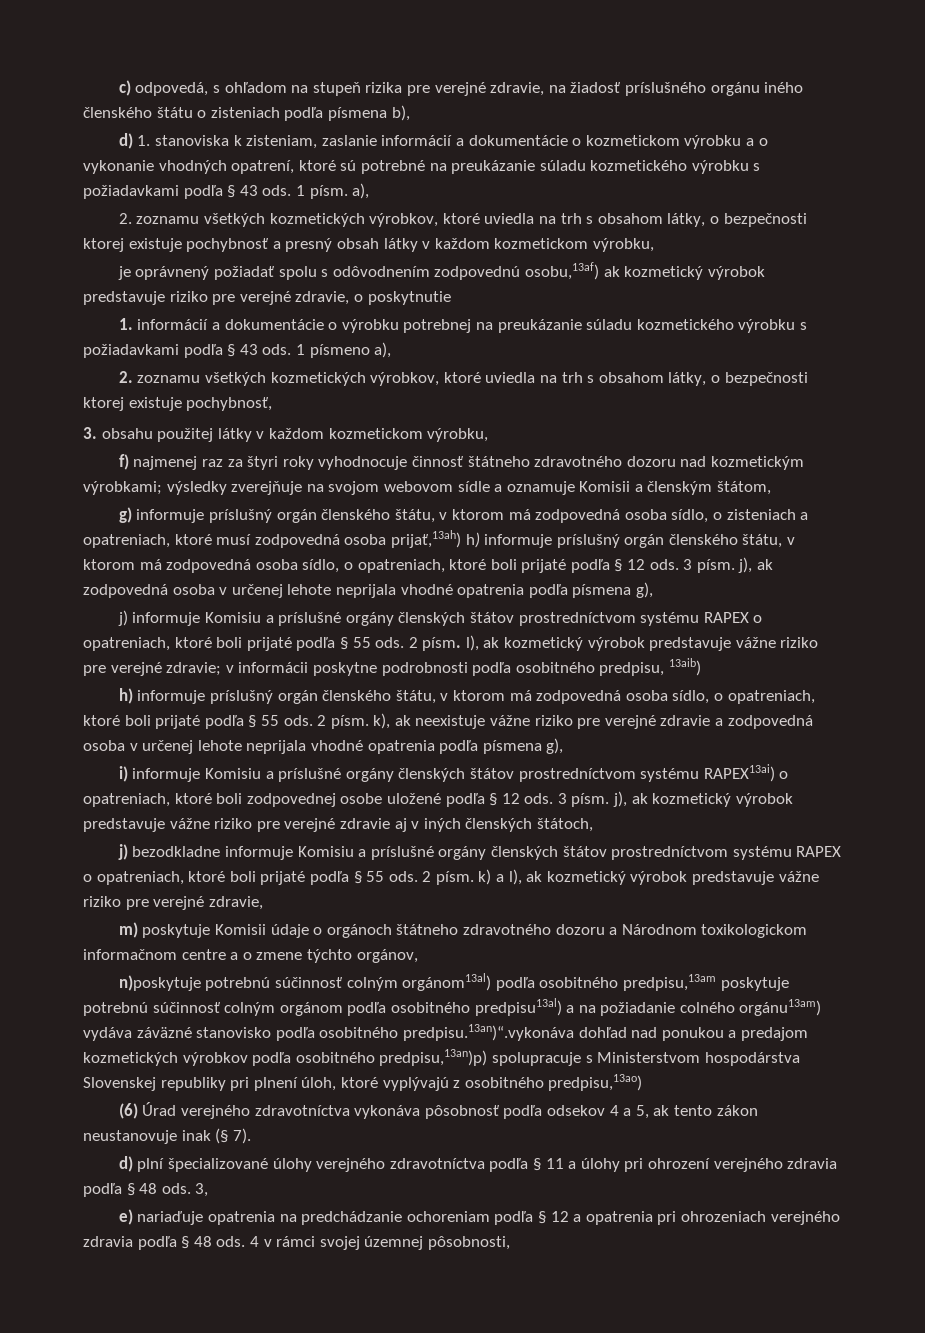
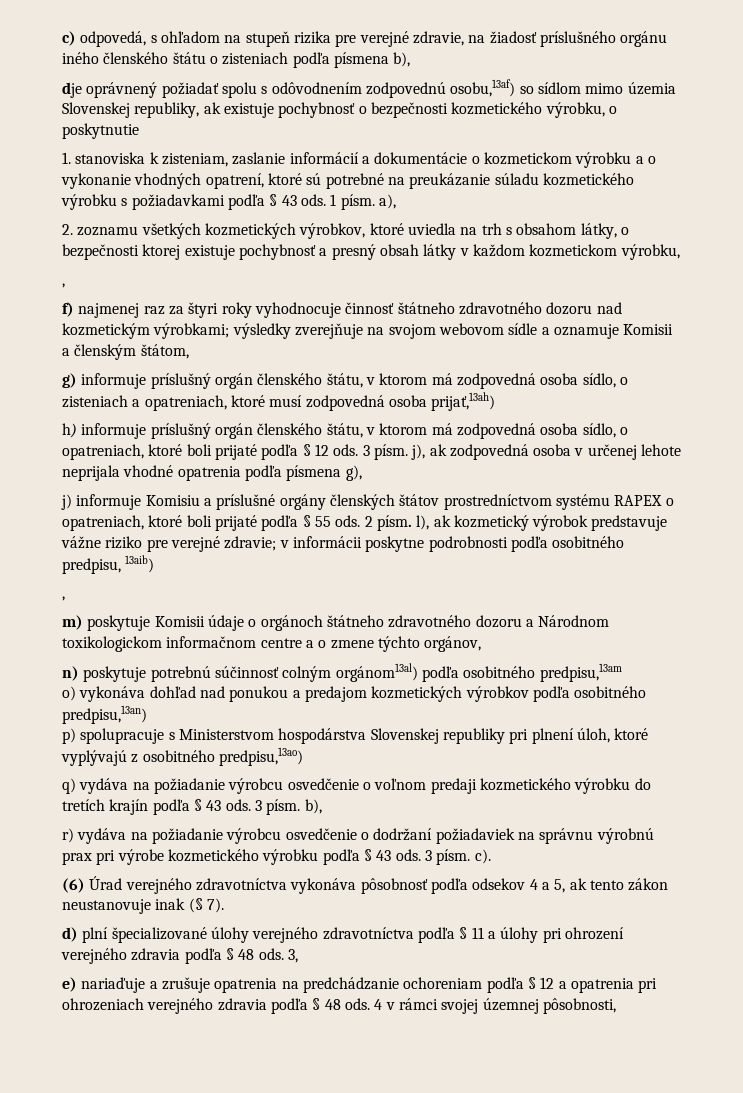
- d) 1. stanoviska k zisteniam, zaslanie informácií a dokumentácie o kozmetickom výrobku a o vykonanie vhodných opatrení, ktoré sú potrebné na preukázanie súladu kozmetického výrobku s požiadavkami podľa § 43 ods.
+ dje oprávnený požiadať spolu s odôvodnením zodpovednú osobu,13af) so sídlom mimo územia Slovenskej republiky, ak existuje pochybnosť o bezpečnosti kozmetického výrobku, o poskytnutie
+ 1. stanoviska k zisteniam, zaslanie informácií a dokumentácie o kozmetickom výrobku a o vykonanie vhodných opatrení, ktoré sú potrebné na preukázanie súladu kozmetického výrobku s požiadavkami podľa § 43 ods.
  2. zoznamu všetkých kozmetických výrobkov, ktoré uviedla na trh s obsahom látky, o bezpečnosti ktorej existuje pochybnosť a presný obsah látky v každom kozmetickom výrobku,
- je oprávnený požiadať spolu s odôvodnením zodpovednú osobu,13af) ak kozmetický výrobok predstavuje riziko pre verejné zdravie, o poskytnutie
- 1. informácií a dokumentácie o výrobku potrebnej na preukázanie súladu kozmetického výrobku s požiadavkami podľa § 43 ods. 1 písmeno a),
- 2. zoznamu všetkých kozmetických výrobkov, ktoré uviedla na trh s obsahom látky, o bezpečnosti ktorej existuje pochybnosť,
- 3. obsahu použitej látky v každom kozmetickom výrobku,
+ ,
- g) informuje príslušný orgán členského štátu, v ktorom má zodpovedná osoba sídlo, o zisteniach a opatreniach, ktoré musí zodpovedná osoba prijať,13ah) h) informuje príslušný orgán členského štátu, v ktorom má zodpovedná osoba sídlo, o opatreniach, ktoré boli prijaté podľa § 12 ods.
+ g) informuje príslušný orgán členského štátu, v ktorom má zodpovedná osoba sídlo, o zisteniach a opatreniach, ktoré musí zodpovedná osoba prijať,13ah)
+ h) informuje príslušný orgán členského štátu, v ktorom má zodpovedná osoba sídlo, o opatreniach, ktoré boli prijaté podľa § 12 ods.
  2 písm. l), ak kozmetický výrobok predstavuje vážne riziko pre verejné zdravie; v informácii poskytne podrobnosti podľa osobitného predpisu, 13aib)
- h) informuje príslušný orgán členského štátu, v ktorom má zodpovedná osoba sídlo, o opatreniach, ktoré boli prijaté podľa § 55 ods. 2 písm. k), ak neexistuje vážne riziko pre verejné zdravie a zodpovedná osoba v určenej lehote neprijala vhodné opatrenia podľa písmena g),
- i) informuje Komisiu a príslušné orgány členských štátov prostredníctvom systému RAPEX13ai) o opatreniach, ktoré boli zodpovednej osobe uložené podľa § 12 ods. 3 písm. j), ak kozmetický výrobok predstavuje vážne riziko pre verejné zdravie aj v iných členských štátoch,
- j) bezodkladne informuje Komisiu a príslušné orgány členských štátov prostredníctvom systému RAPEX o opatreniach, ktoré boli prijaté podľa § 55 ods. 2 písm. k) a l), ak kozmetický výrobok predstavuje vážne riziko pre verejné zdravie,
+ ,
- n)poskytuje potrebnú súčinnosť colným orgánom13al) podľa osobitného predpisu,13am poskytuje potrebnú súčinnosť colným orgánom podľa osobitného predpisu13al) a na požiadanie colného orgánu13am) vydáva záväzné stanovisko podľa osobitného predpisu.13an)“.vykonáva dohľad nad ponukou a predajom kozmetických výrobkov podľa osobitného predpisu,13an)p) spolupracuje s Ministerstvom hospodárstva Slovenskej republiky pri plnení úloh, ktoré vyplývajú z osobitného predpisu,13ao)
+ n) poskytuje potrebnú súčinnosť colným orgánom13al) podľa osobitného predpisu,13am
+ o) vykonáva dohľad nad ponukou a predajom kozmetických výrobkov podľa osobitného predpisu,13an)
+ p) spolupracuje s Ministerstvom hospodárstva Slovenskej republiky pri plnení úloh, ktoré vyplývajú z osobitného predpisu,13ao)
+ q) vydáva na požiadanie výrobcu osvedčenie o voľnom predaji kozmetického výrobku do tretích krajín podľa § 43 ods. 3 písm. b),
+ r) vydáva na požiadanie výrobcu osvedčenie o dodržaní požiadaviek na správnu výrobnú prax pri výrobe kozmetického výrobku podľa § 43 ods. 3 písm. c).
- e) nariaďuje opatrenia na predchádzanie ochoreniam podľa § 12 a opatrenia pri ohrozeniach verejného zdravia podľa § 48 ods.
+ e) nariaďuje a zrušuje opatrenia na predchádzanie ochoreniam podľa § 12 a opatrenia pri ohrozeniach verejného zdravia podľa § 48 ods.

